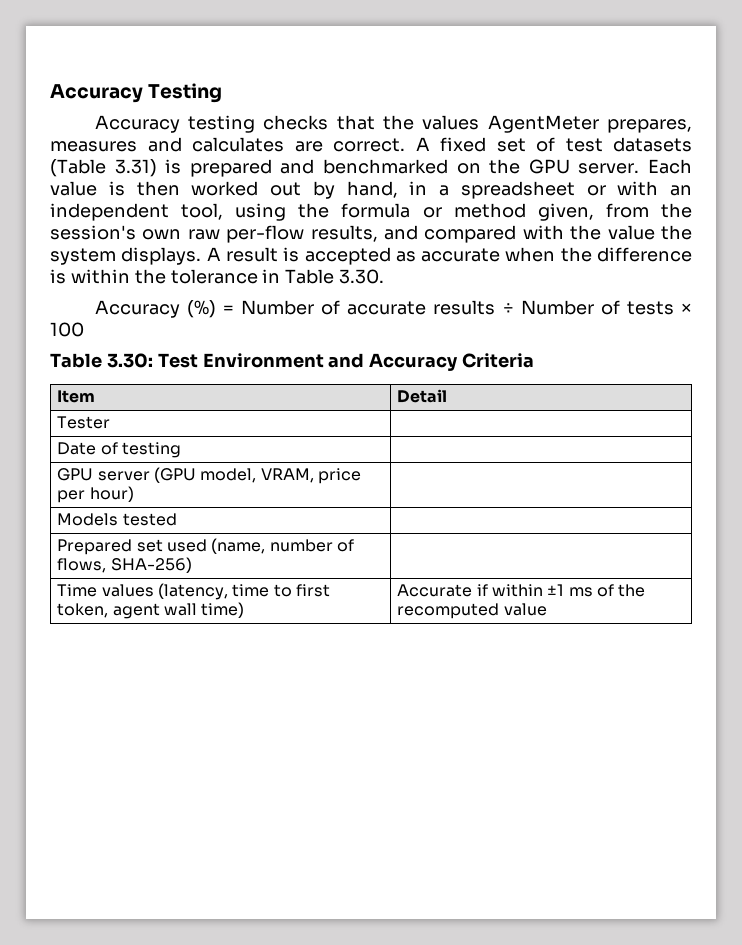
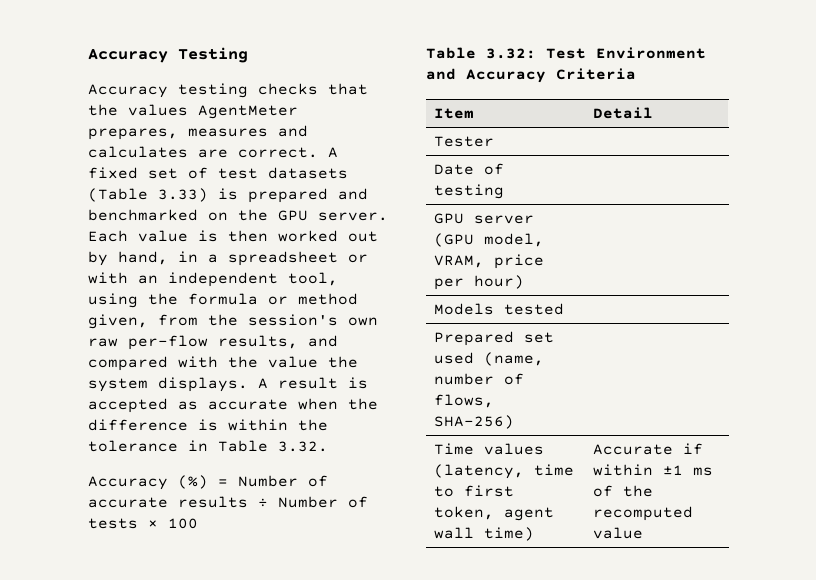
- A fixed set of test datasets (Table 3.31) is prepared and benchmarked on the GPU server.
+ A fixed set of test datasets (Table 3.33) is prepared and benchmarked on the GPU server.
- A result is accepted as accurate when the difference is within the tolerance in Table 3.30.
+ A result is accepted as accurate when the difference is within the tolerance in Table 3.32.
- Table 3.30: Test Environment and Accuracy Criteria
+ Table 3.32: Test Environment and Accuracy Criteria

